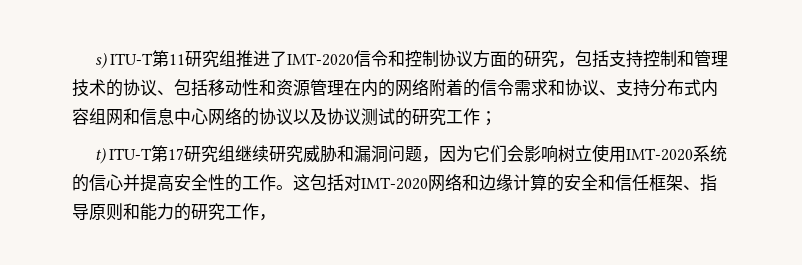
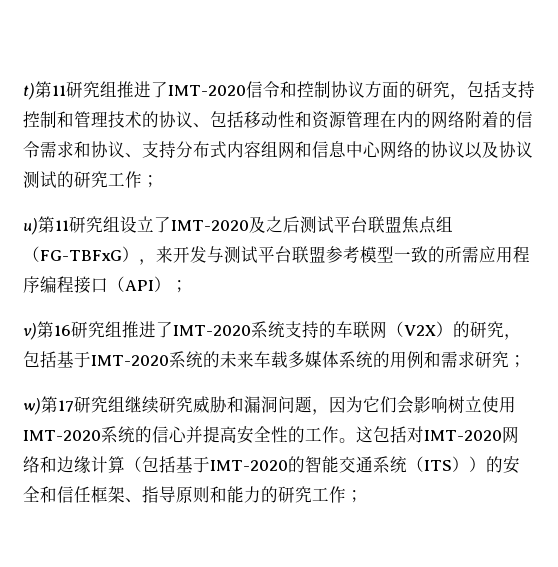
- s) ITU-T第11研究组推进了IMT-2020信令和控制协议方面的研究，包括支持控制和管理技术的协议、包括移动性和资源管理在内的网络附着的信令需求和协议、支持分布式内容组网和信息中心网络的协议以及协议测试的研究工作；
+ t)第11研究组推进了IMT-2020信令和控制协议方面的研究，包括支持控制和管理技术的协议、包括移动性和资源管理在内的网络附着的信令需求和协议、支持分布式内容组网和信息中心网络的协议以及协议测试的研究工作；
- t) ITU-T第17研究组继续研究威胁和漏洞问题，因为它们会影响树立使用IMT-2020系统的信心并提高安全性的工作。
+ u)第11研究组设立了IMT-2020及之后测试平台联盟焦点组（FG-TBFxG），来开发与测试平台联盟参考模型一致的所需应用程序编程接口（API）；
+ v)第16研究组推进了IMT-2020系统支持的车联网（V2X）的研究，包括基于IMT-2020系统的未来车载多媒体系统的用例和需求研究；
+ w)第17研究组继续研究威胁和漏洞问题，因为它们会影响树立使用IMT-2020系统的信心并提高安全性的工作。
- 这包括对IMT-2020网络和边缘计算的安全和信任框架、指导原则和能力的研究工作，
+ 这包括对IMT-2020网络和边缘计算（包括基于IMT-2020的智能交通系统（ITS））的安全和信任框架、指导原则和能力的研究工作；

